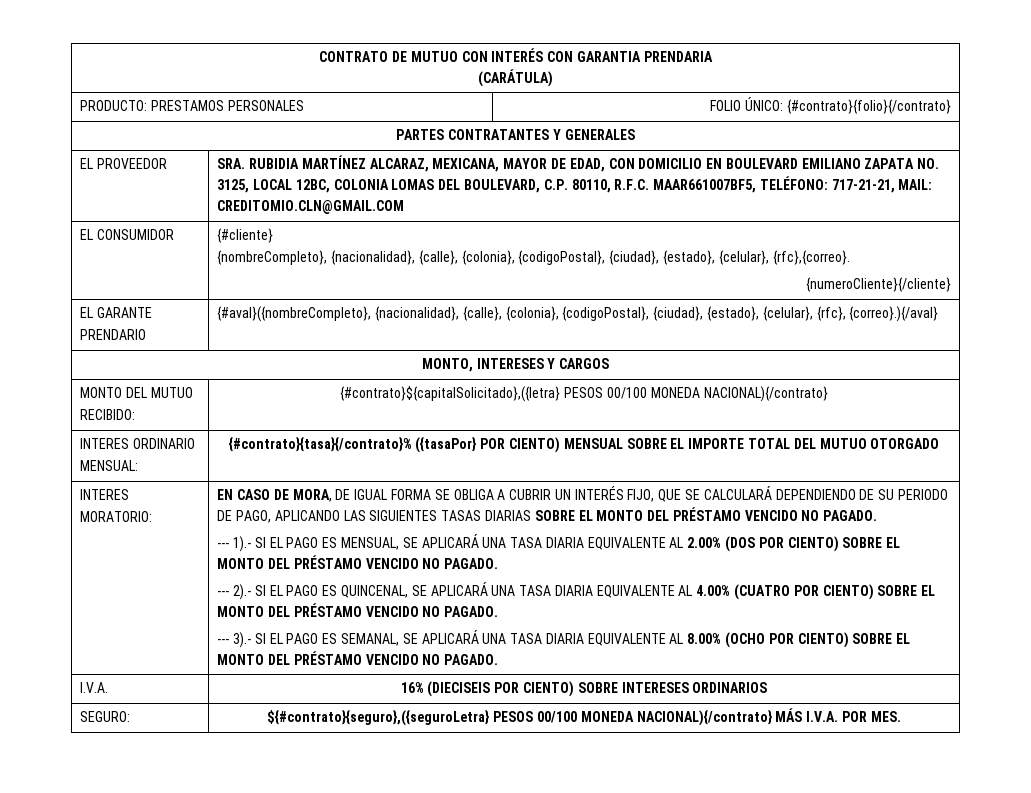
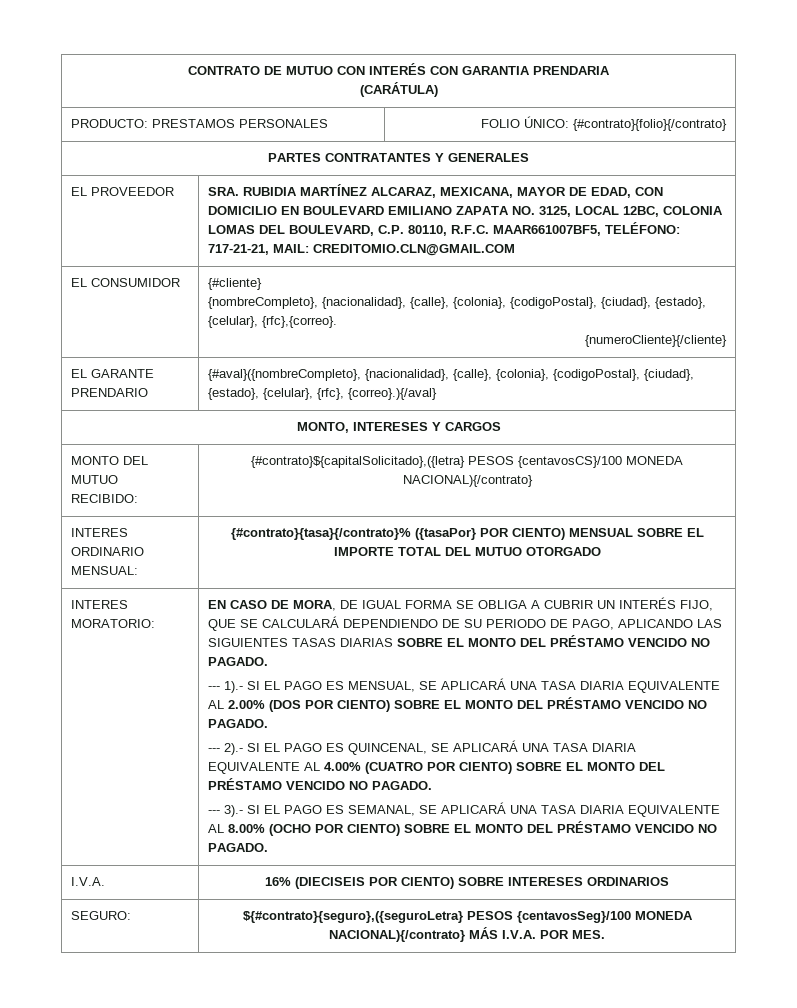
- MONTO DEL MUTUO RECIBIDO: | {#contrato}${capitalSolicitado},({letra} PESOS 00/100 MONEDA NACIONAL){/contrato}
+ MONTO DEL MUTUO RECIBIDO: | {#contrato}${capitalSolicitado},({letra} PESOS {centavosCS}/100 MONEDA NACIONAL){/contrato}
- SEGURO: | ${#contrato}{seguro},({seguroLetra} PESOS 00/100 MONEDA NACIONAL){/contrato} MÁS I.V.A. POR MES.
+ SEGURO: | ${#contrato}{seguro},({seguroLetra} PESOS {centavosSeg}/100 MONEDA NACIONAL){/contrato} MÁS I.V.A. POR MES.

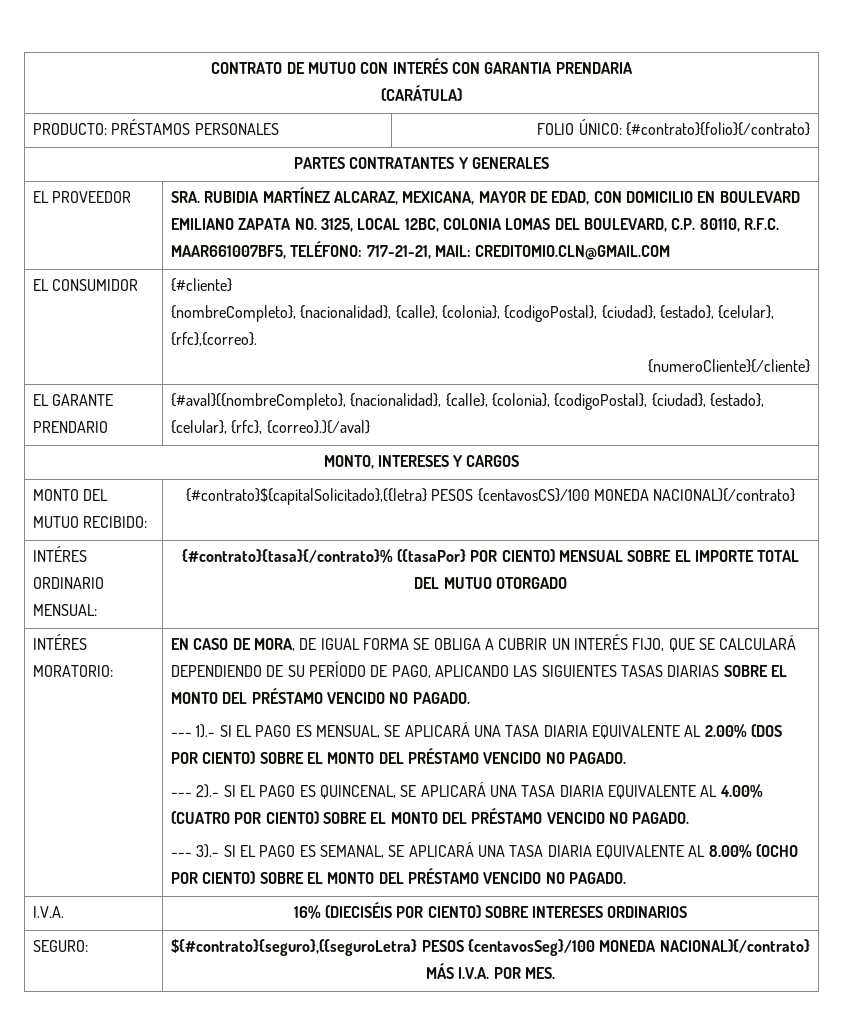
- PRODUCTO: PRESTAMOS PERSONALES | FOLIO ÚNICO: {#contrato}{folio}{/contrato}
+ PRODUCTO: PRÉSTAMOS PERSONALES | FOLIO ÚNICO: {#contrato}{folio}{/contrato}
- INTERES ORDINARIO MENSUAL: | {#contrato}{tasa}{/contrato}% ({tasaPor} POR CIENTO) MENSUAL SOBRE EL IMPORTE TOTAL DEL MUTUO OTORGADO
+ INTÉRES ORDINARIO MENSUAL: | {#contrato}{tasa}{/contrato}% ({tasaPor} POR CIENTO) MENSUAL SOBRE EL IMPORTE TOTAL DEL MUTUO OTORGADO
- INTERES MORATORIO:
+ INTÉRES MORATORIO:
- EN CASO DE MORA, DE IGUAL FORMA SE OBLIGA A CUBRIR UN INTERÉS FIJO, QUE SE CALCULARÁ DEPENDIENDO DE SU PERIODO DE PAGO, APLICANDO LAS SIGUIENTES TASAS DIARIAS SOBRE EL MONTO DEL PRÉSTAMO VENCIDO NO PAGADO.
+ EN CASO DE MORA, DE IGUAL FORMA SE OBLIGA A CUBRIR UN INTERÉS FIJO, QUE SE CALCULARÁ DEPENDIENDO DE SU PERÍODO DE PAGO, APLICANDO LAS SIGUIENTES TASAS DIARIAS SOBRE EL MONTO DEL PRÉSTAMO VENCIDO NO PAGADO.
- I.V.A. | 16% (DIECISEIS POR CIENTO) SOBRE INTERESES ORDINARIOS
+ I.V.A. | 16% (DIECISÉIS POR CIENTO) SOBRE INTERESES ORDINARIOS

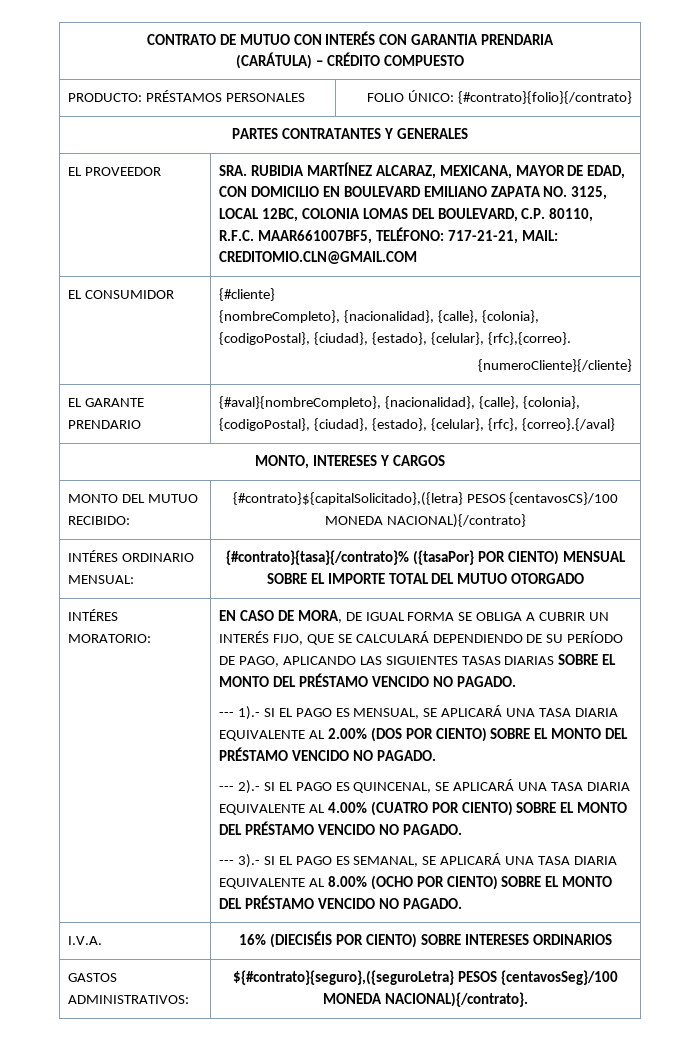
  CONTRATO DE MUTUO CON INTERÉS CON GARANTIA PRENDARIA
- (CARÁTULA)
+ (CARÁTULA) – CRÉDITO COMPUESTO
- EL GARANTE PRENDARIO | {#aval}({nombreCompleto}, {nacionalidad}, {calle}, {colonia}, {codigoPostal}, {ciudad}, {estado}, {celular}, {rfc}, {correo}.){/aval}
+ EL GARANTE PRENDARIO | {#aval}{nombreCompleto}, {nacionalidad}, {calle}, {colonia}, {codigoPostal}, {ciudad}, {estado}, {celular}, {rfc}, {correo}.{/aval}
- SEGURO: | ${#contrato}{seguro},({seguroLetra} PESOS {centavosSeg}/100 MONEDA NACIONAL){/contrato} MÁS I.V.A. POR MES.
+ GASTOS ADMINISTRATIVOS: | ${#contrato}{seguro},({seguroLetra} PESOS {centavosSeg}/100 MONEDA NACIONAL){/contrato}.

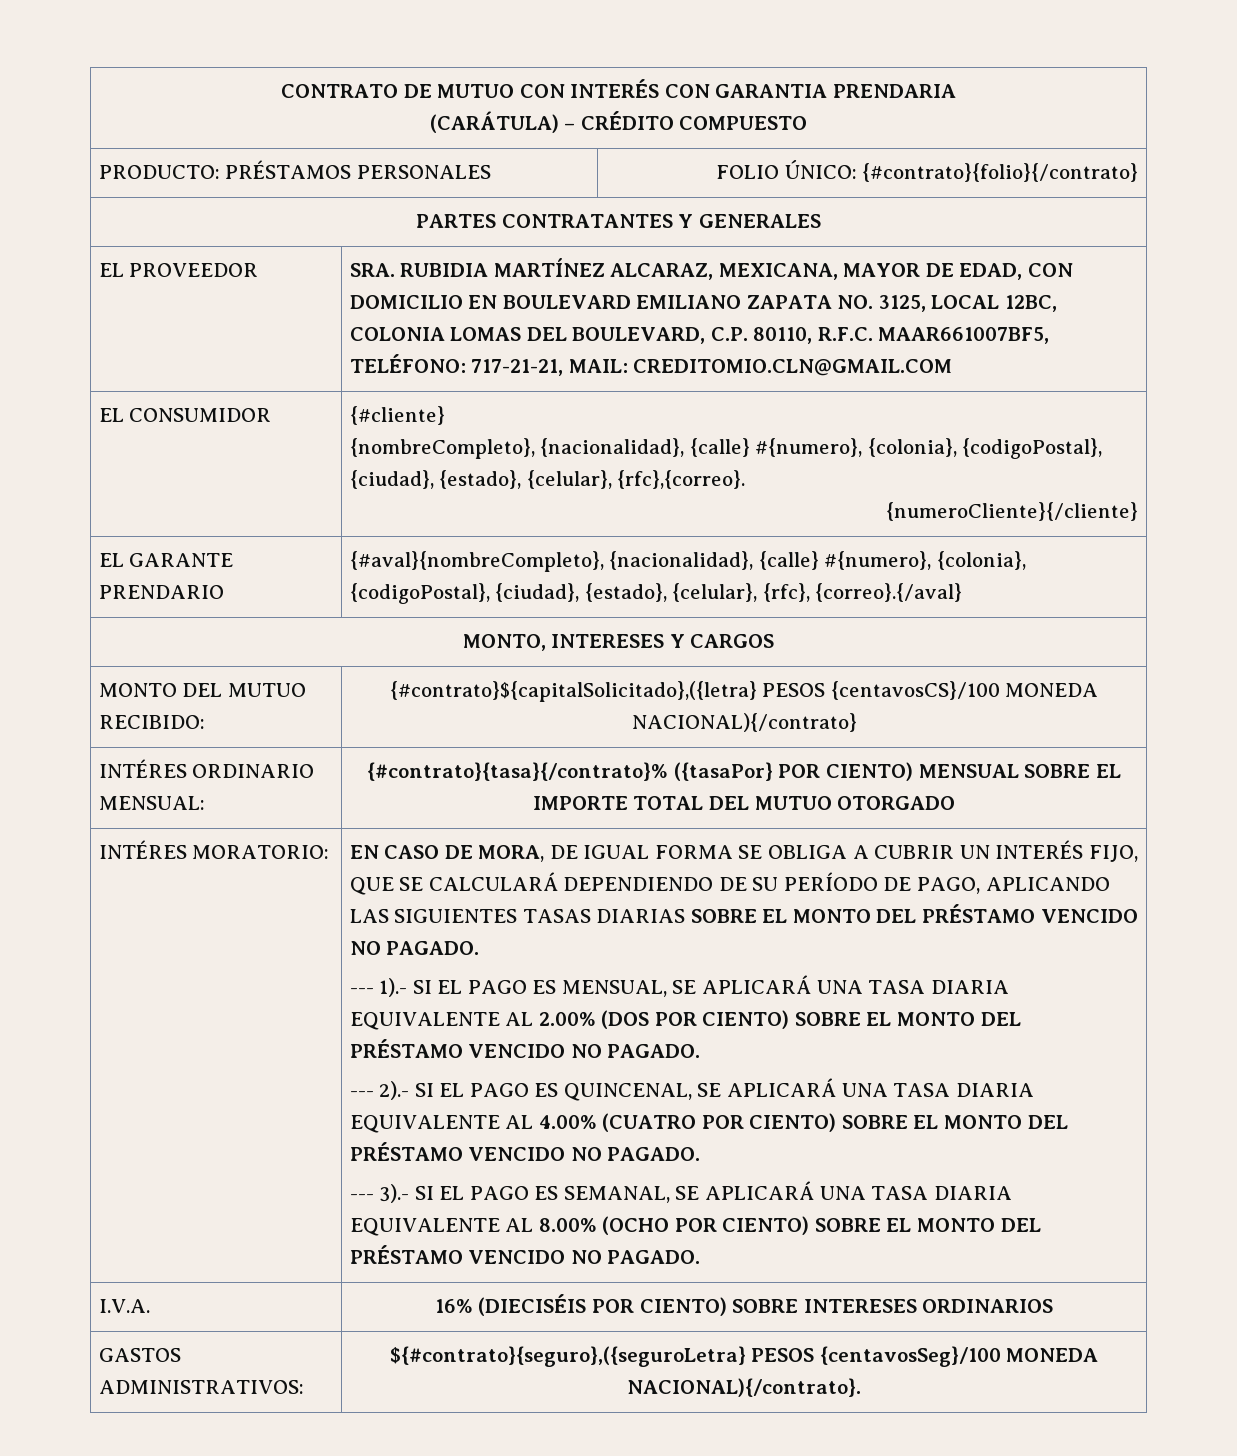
  EL CONSUMIDOR | {#cliente}
- {nombreCompleto}, {nacionalidad}, {calle}, {colonia}, {codigoPostal}, {ciudad}, {estado}, {celular}, {rfc},{correo}.
+ {nombreCompleto}, {nacionalidad}, {calle} #{numero}, {colonia}, {codigoPostal}, {ciudad}, {estado}, {celular}, {rfc},{correo}.
- EL GARANTE PRENDARIO | {#aval}{nombreCompleto}, {nacionalidad}, {calle}, {colonia}, {codigoPostal}, {ciudad}, {estado}, {celular}, {rfc}, {correo}.{/aval}
+ EL GARANTE PRENDARIO | {#aval}{nombreCompleto}, {nacionalidad}, {calle} #{numero}, {colonia}, {codigoPostal}, {ciudad}, {estado}, {celular}, {rfc}, {correo}.{/aval}

